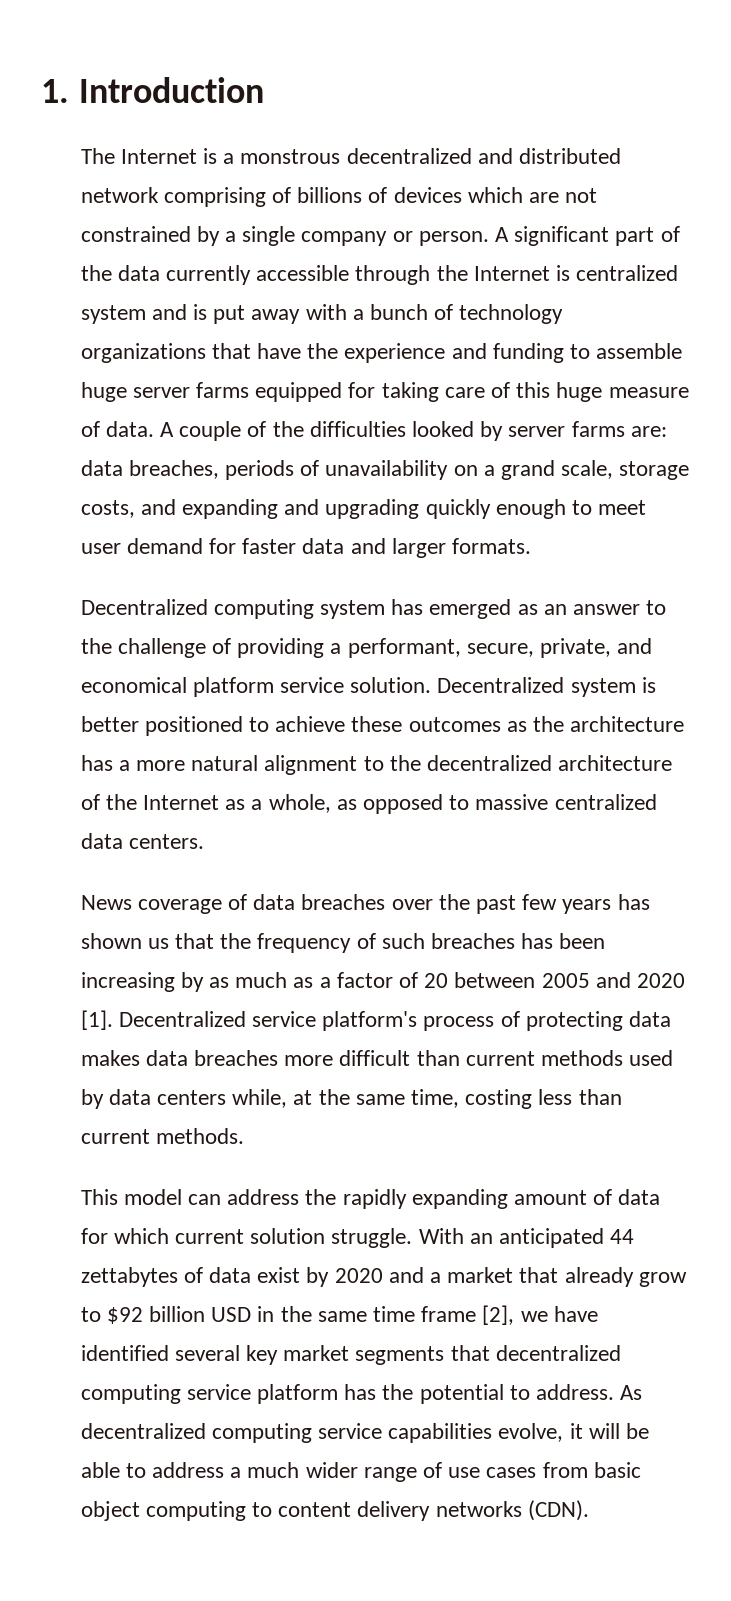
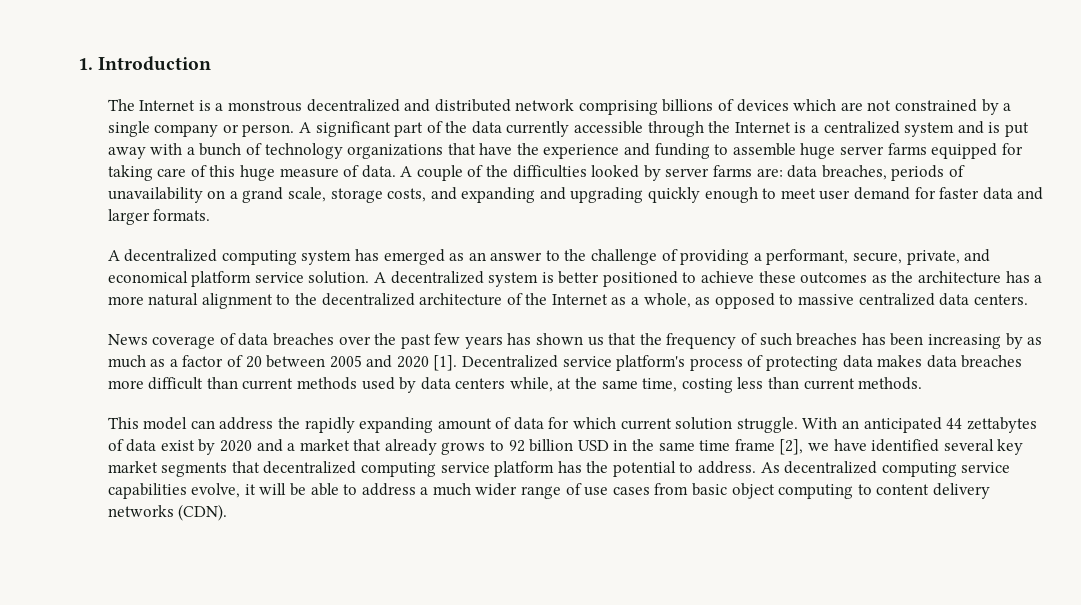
- The Internet is a monstrous decentralized and distributed network comprising of billions of devices which are not constrained by a single company or person.
+ The Internet is a monstrous decentralized and distributed network comprising billions of devices which are not constrained by a single company or person.
- A significant part of the data currently accessible through the Internet is centralized system and is put away with a bunch of technology organizations that have the experience and funding to assemble huge server farms equipped for taking care of this huge measure of data.
+ A significant part of the data currently accessible through the Internet is a centralized system and is put away with a bunch of technology organizations that have the experience and funding to assemble huge server farms equipped for taking care of this huge measure of data.
- Decentralized computing system has emerged as an answer to the challenge of providing a performant, secure, private, and economical platform service solution.
+ A decentralized computing system has emerged as an answer to the challenge of providing a performant, secure, private, and economical platform service solution.
- Decentralized system is better positioned to achieve these outcomes as the architecture has a more natural alignment to the decentralized architecture of the Internet as a whole, as opposed to massive centralized data centers.
+ A decentralized system is better positioned to achieve these outcomes as the architecture has a more natural alignment to the decentralized architecture of the Internet as a whole, as opposed to massive centralized data centers.
- With an anticipated 44 zettabytes of data exist by 2020 and a market that already grow to $92 billion USD in the same time frame [2], we have identified several key market segments that decentralized computing service platform has the potential to address.
+ With an anticipated 44 zettabytes of data exist by 2020 and a market that already grows to 92 billion USD in the same time frame [2], we have identified several key market segments that decentralized computing service platform has the potential to address.

